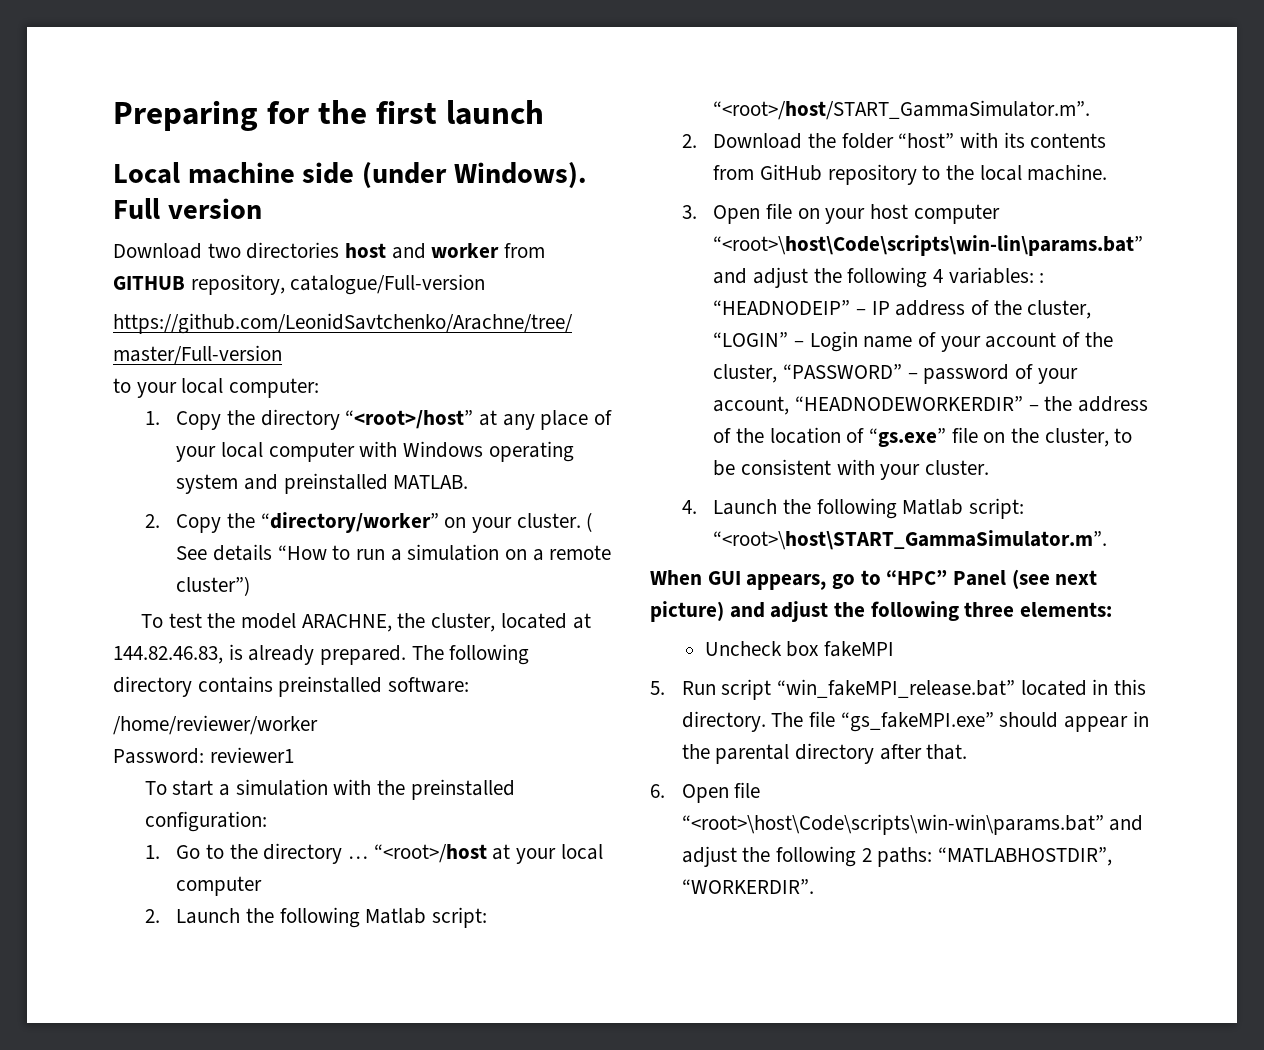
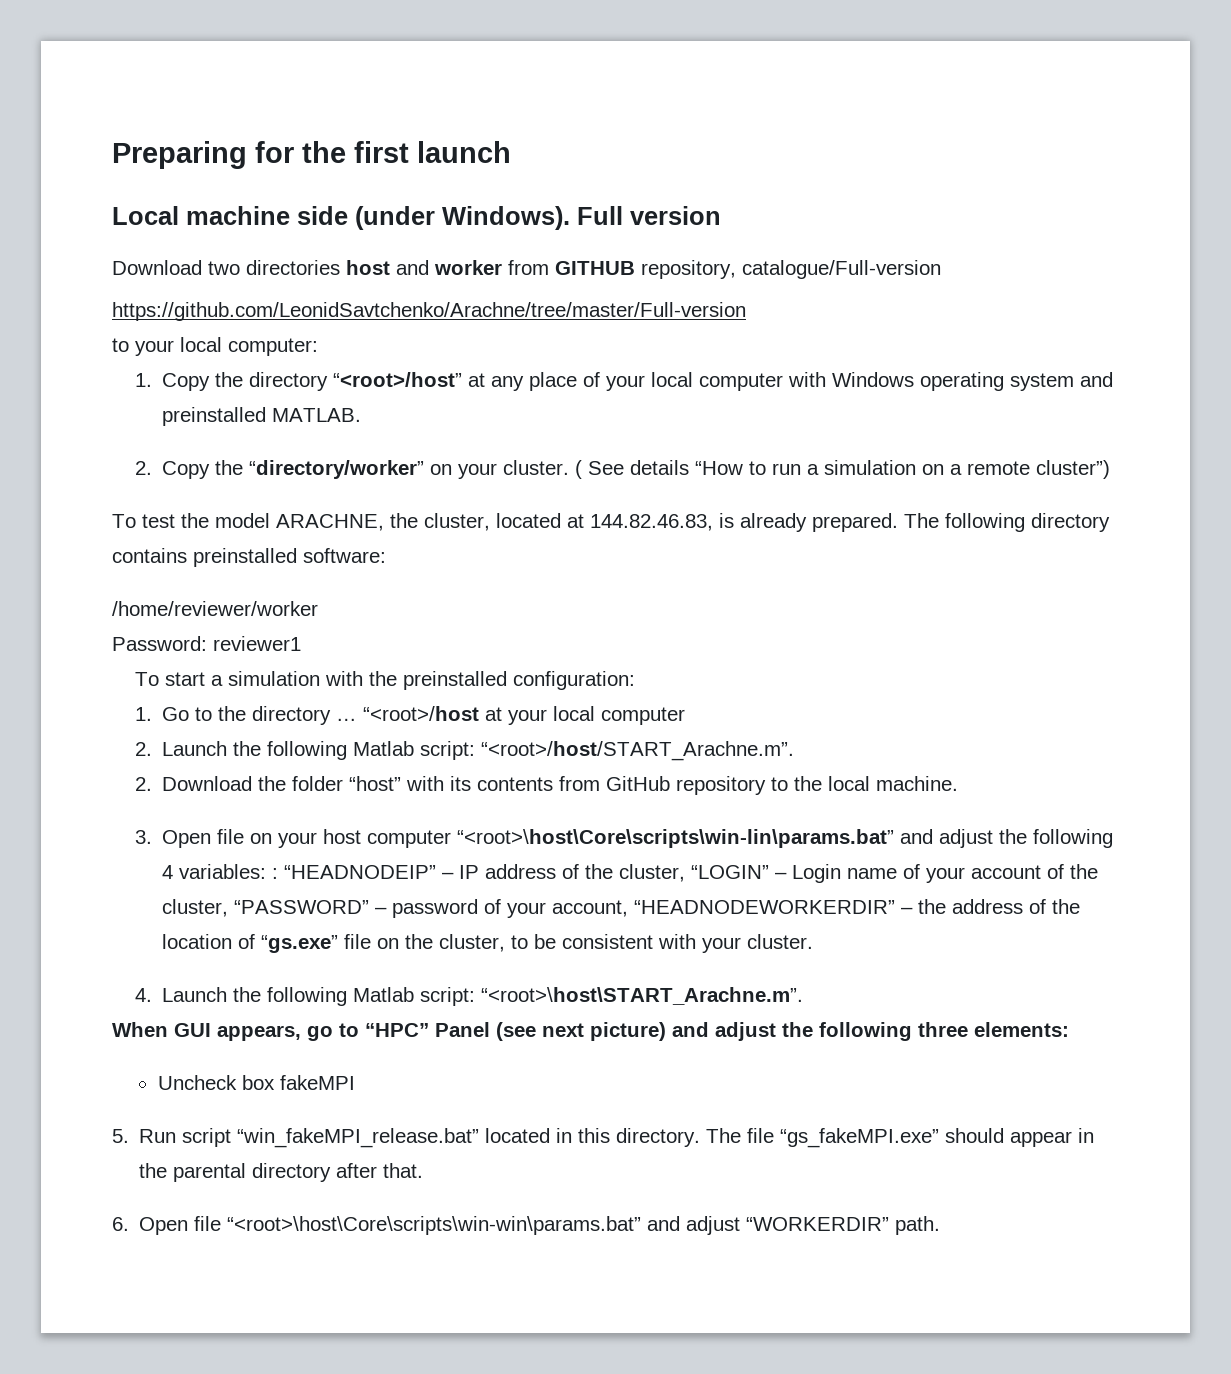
- 2. Launch the following Matlab script: “<root>/host/START_GammaSimulator.m”.
+ 2. Launch the following Matlab script: “<root>/host/START_Arachne.m”.
- 3. Open file on your host computer “<root>\host\Code\scripts\win-lin\params.bat” and adjust the following 4 variables: : “HEADNODEIP” – IP address of the cluster, “LOGIN” – Login name of your account of the cluster, “PASSWORD” – password of your account, “HEADNODEWORKERDIR” – the address of the location of “gs.exe” file on the cluster, to be consistent with your cluster.
+ 3. Open file on your host computer “<root>\host\Core\scripts\win-lin\params.bat” and adjust the following 4 variables: : “HEADNODEIP” – IP address of the cluster, “LOGIN” – Login name of your account of the cluster, “PASSWORD” – password of your account, “HEADNODEWORKERDIR” – the address of the location of “gs.exe” file on the cluster, to be consistent with your cluster.
- 4. Launch the following Matlab script: “<root>\host\START_GammaSimulator.m”.
+ 4. Launch the following Matlab script: “<root>\host\START_Arachne.m”.
- 6. Open file “<root>\host\Code\scripts\win-win\params.bat” and adjust the following 2 paths: “MATLABHOSTDIR”, “WORKERDIR”.
+ 6. Open file “<root>\host\Core\scripts\win-win\params.bat” and adjust “WORKERDIR” path.

